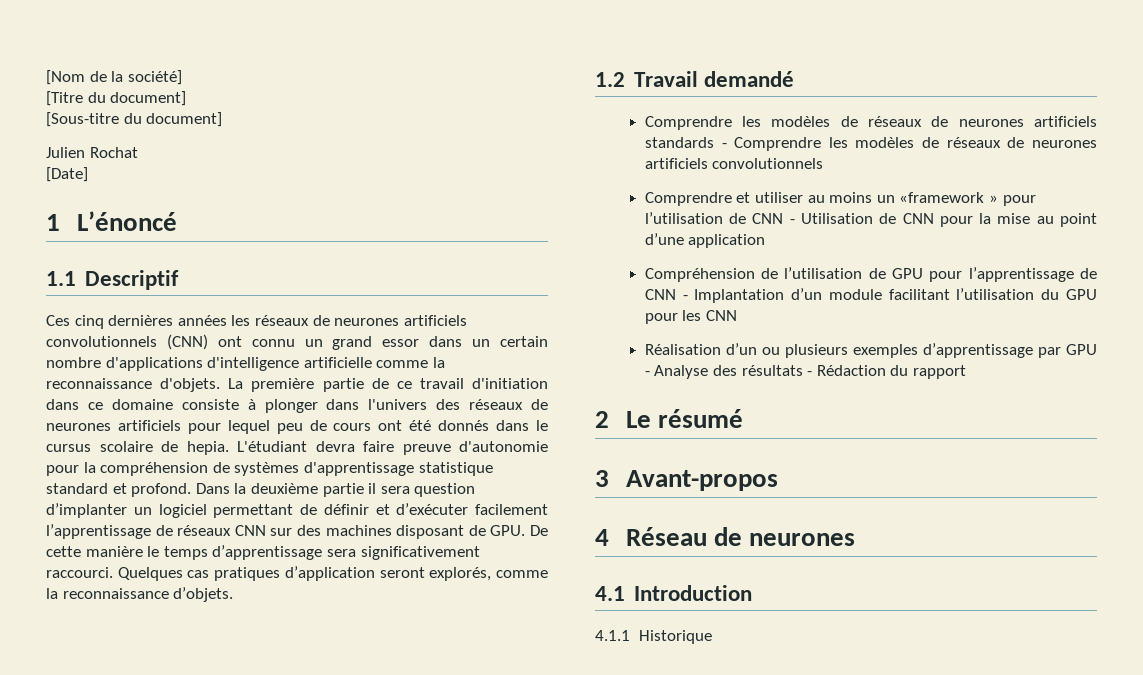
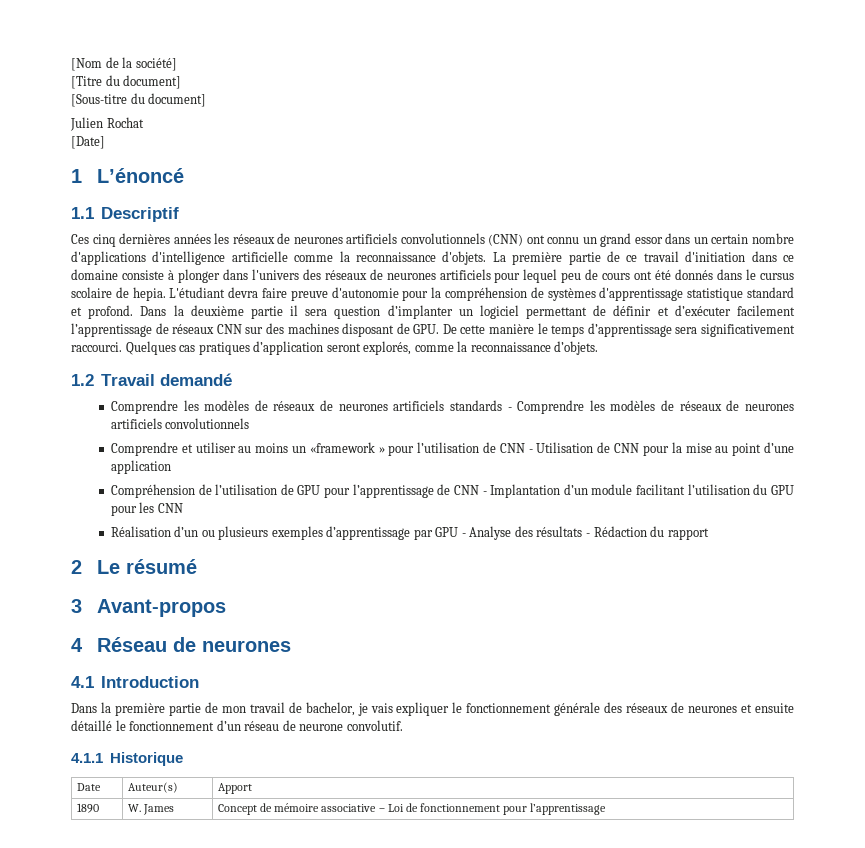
+ Dans la première partie de mon travail de bachelor, je vais expliquer le fonctionnement générale des réseaux de neurones et ensuite détaillé le fonctionnement d’un réseau de neurone convolutif.
  4.1.1 Historique
+ Date | Auteur(s) | Apport
+ 1890 | W. James | Concept de mémoire associative – Loi de fonctionnement pour l’apprentissage

